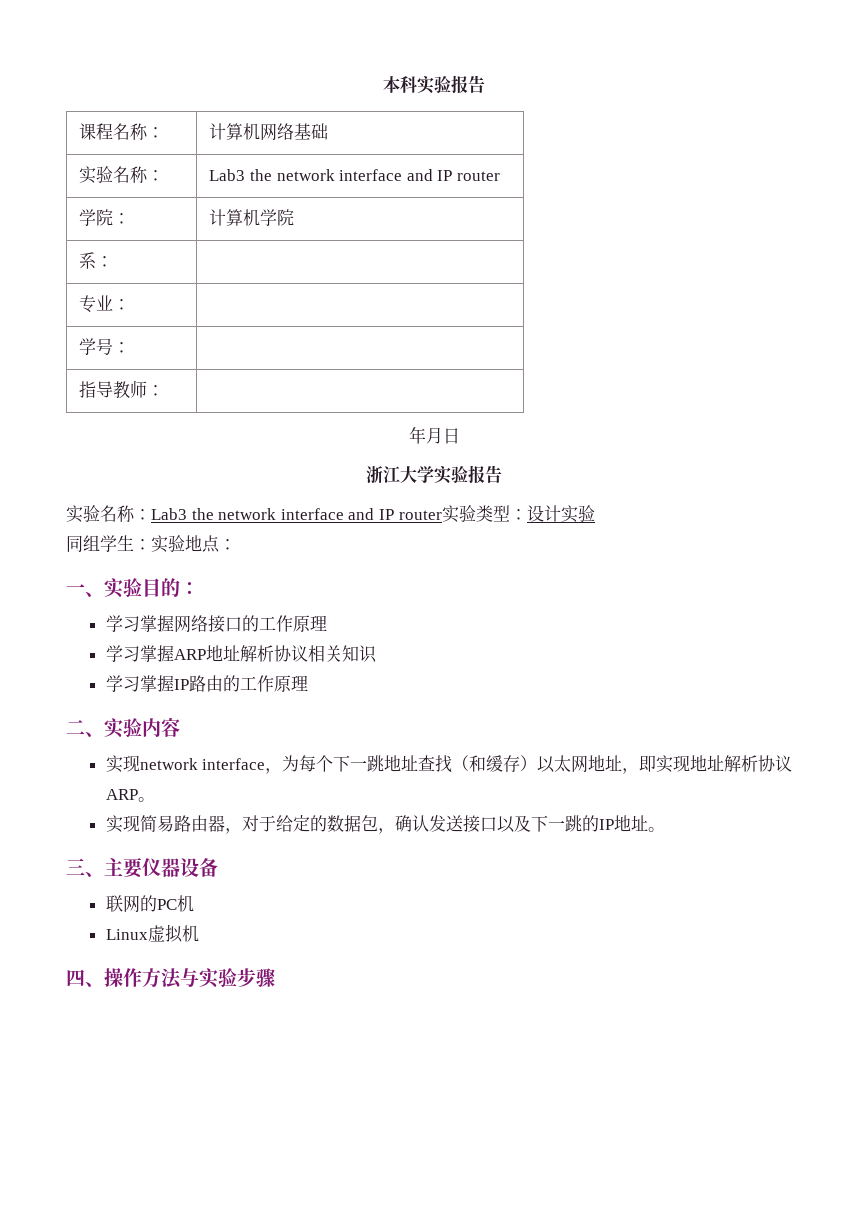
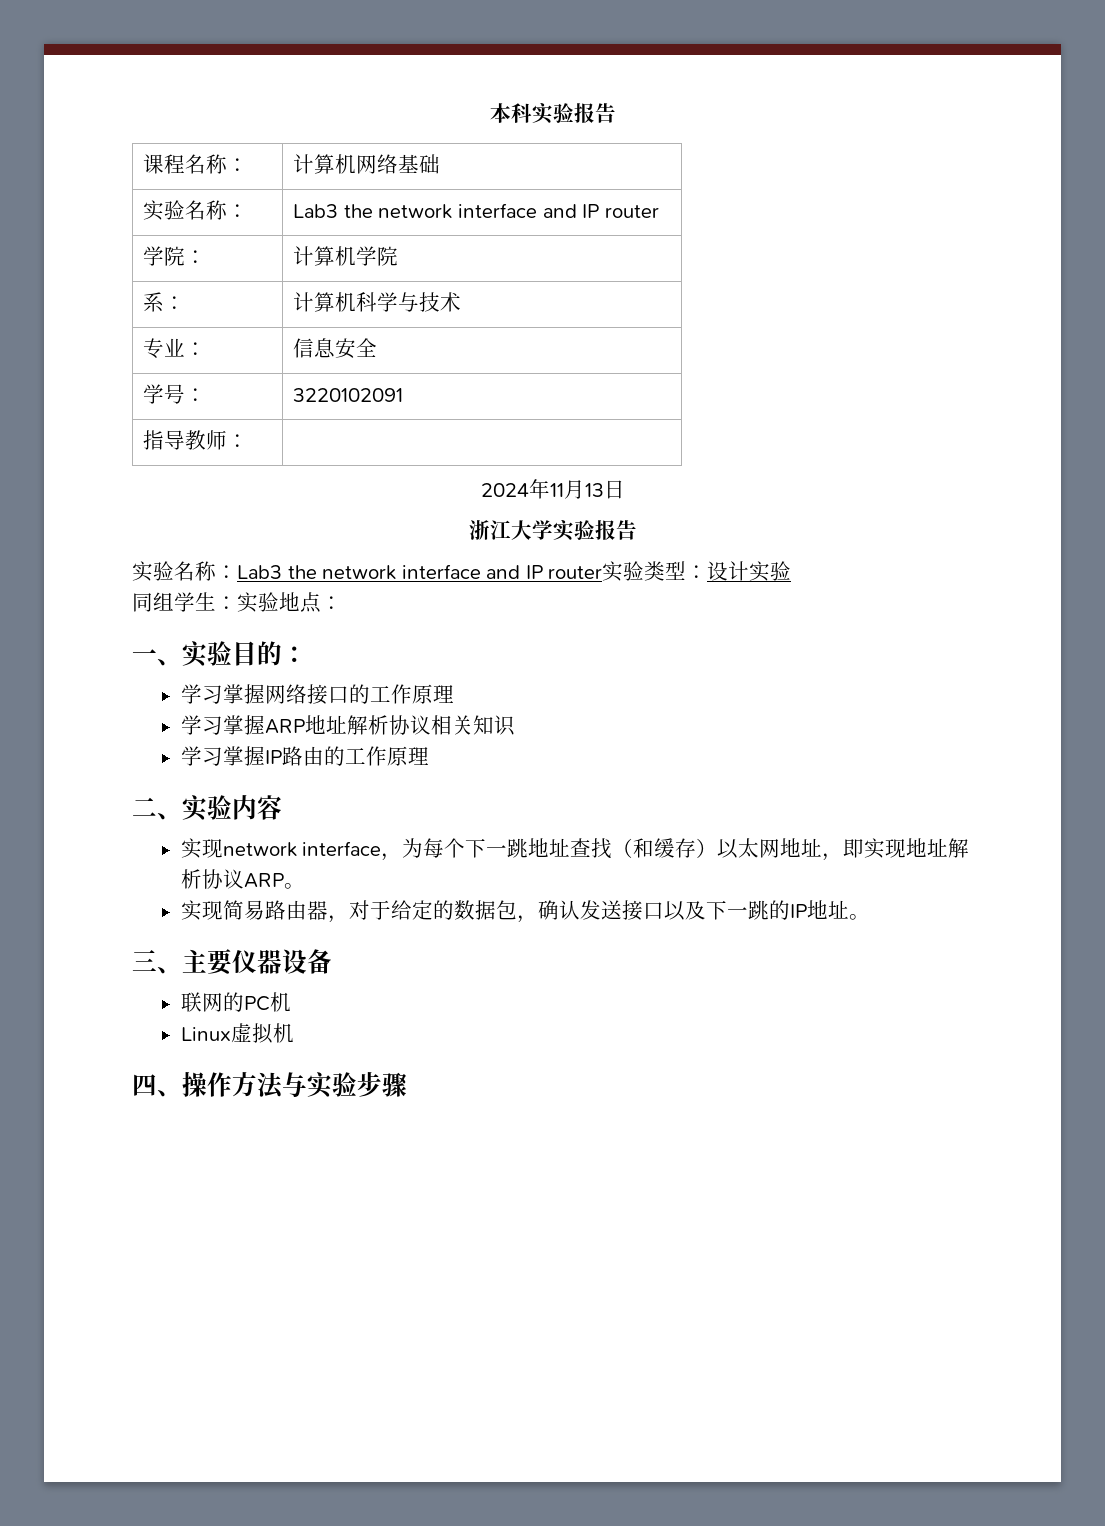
- 系： |
+ 系： | 计算机科学与技术
- 专业： |
+ 专业： | 信息安全
- 学号： |
+ 学号： | 3220102091
- 年月日
+ 2024年11月13日

